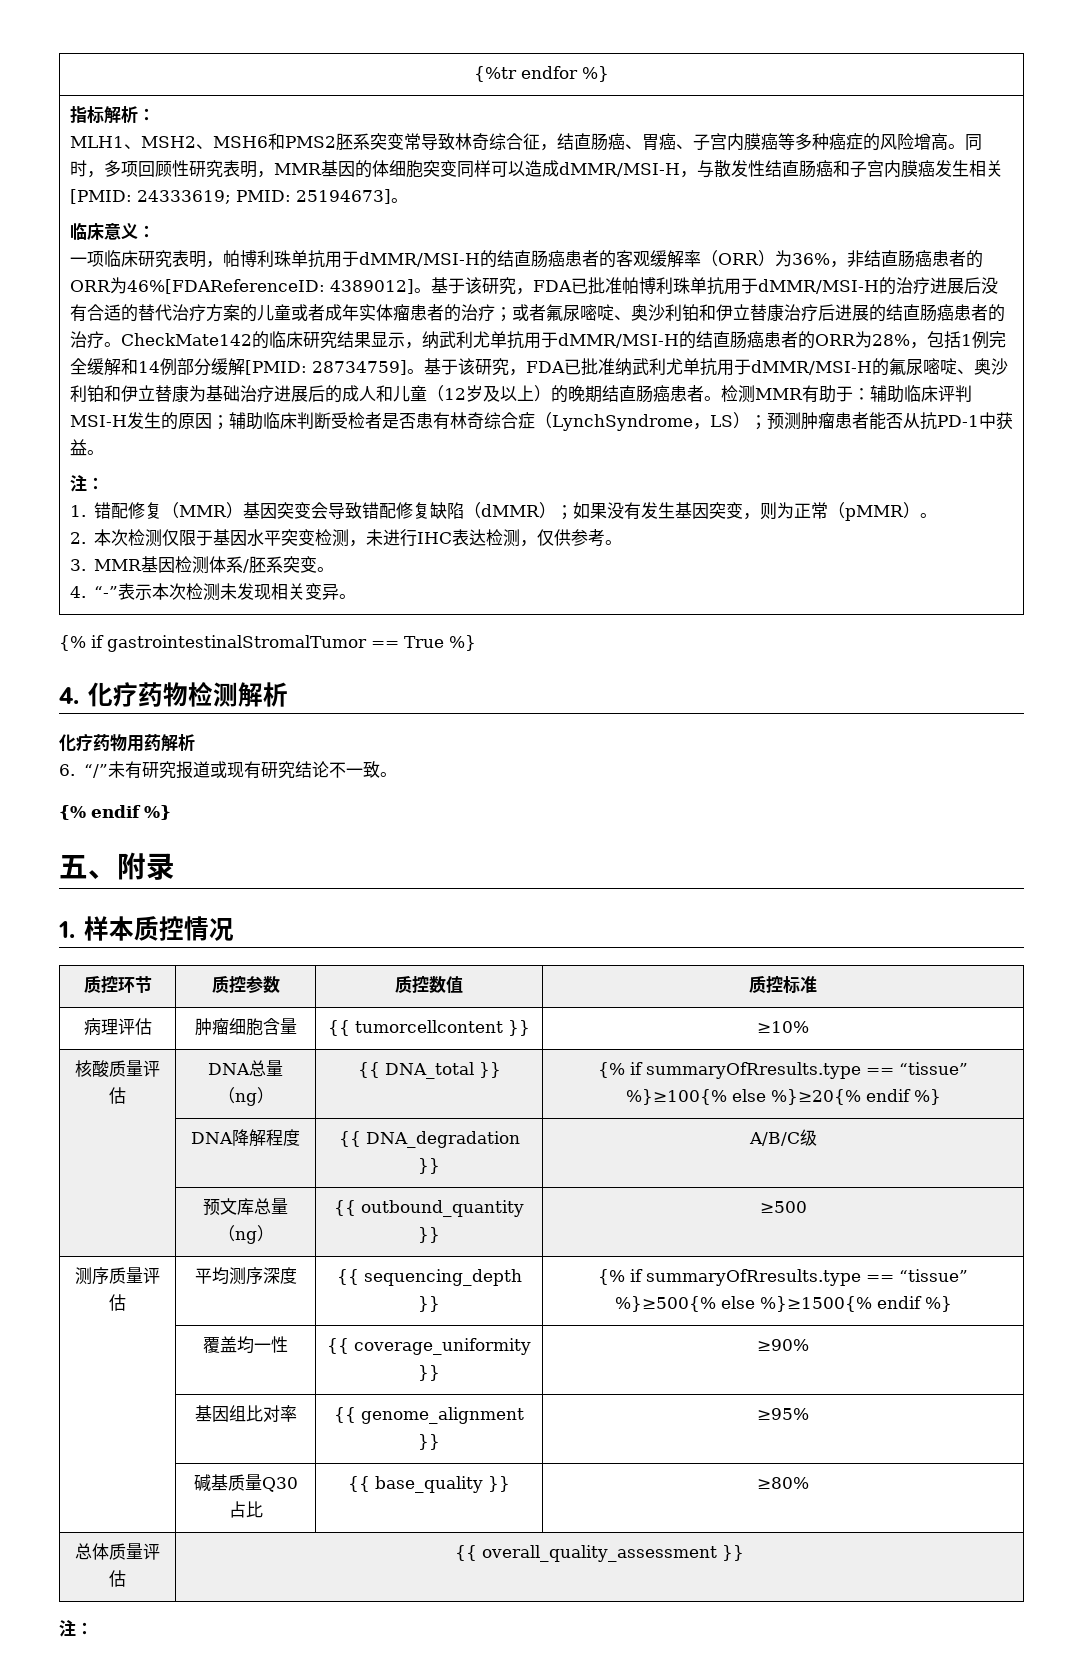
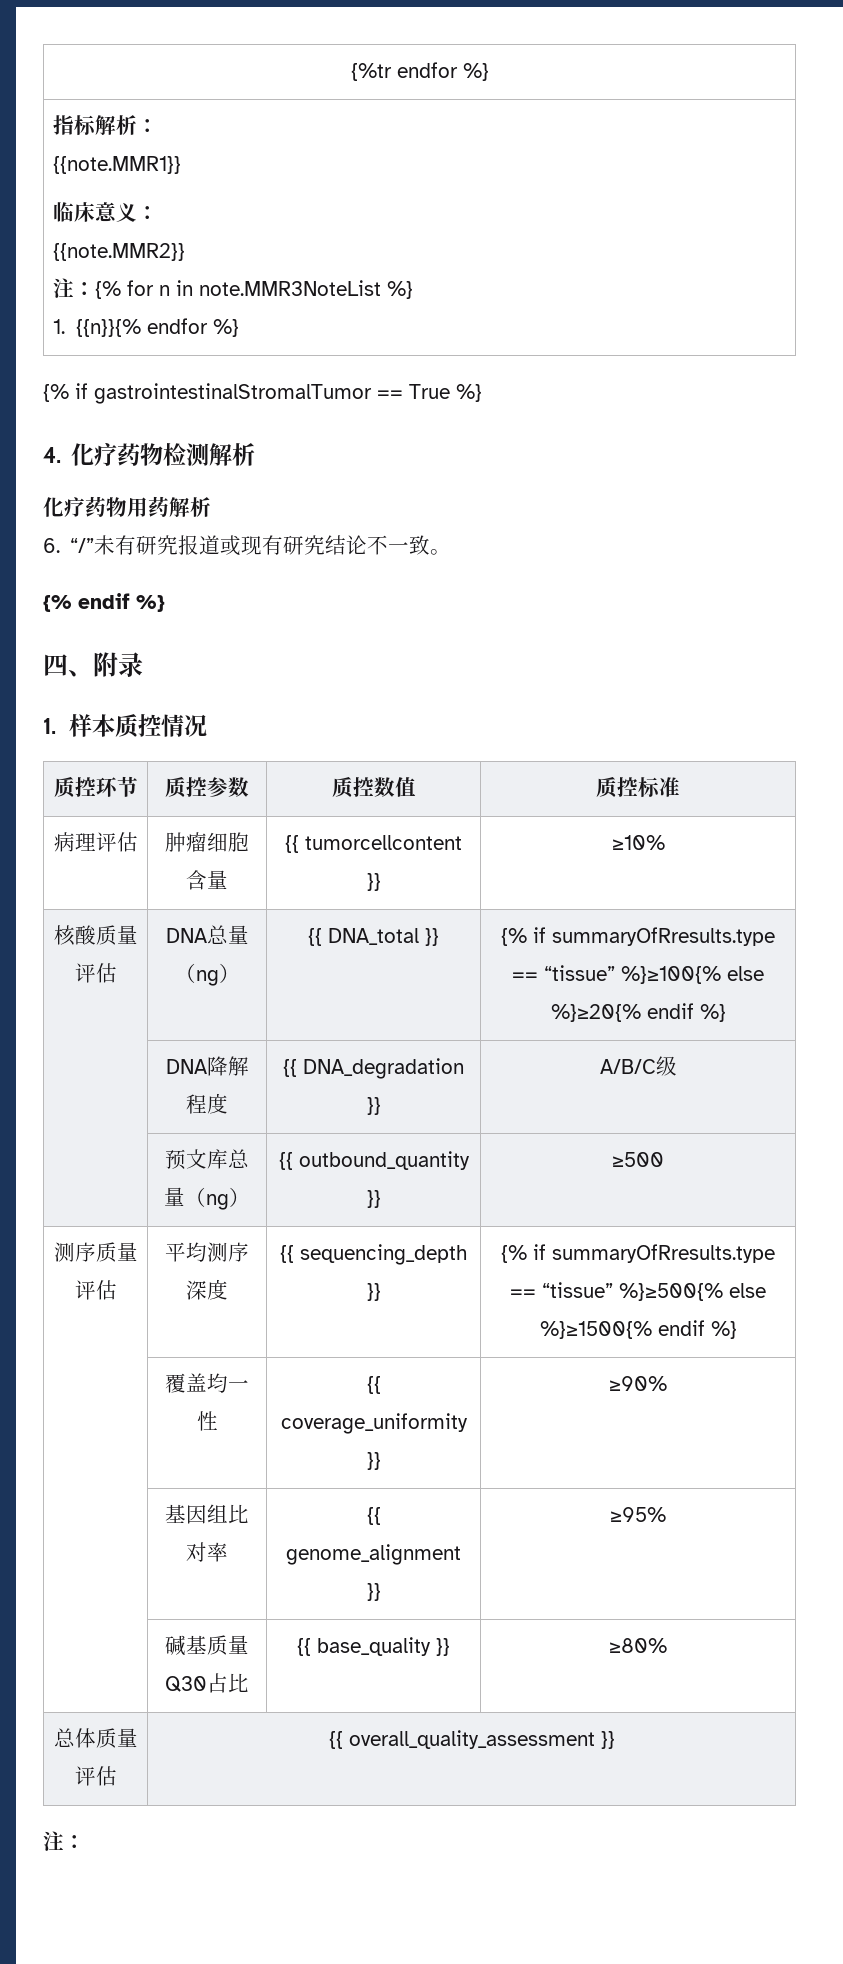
- MLH1、MSH2、MSH6和PMS2胚系突变常导致林奇综合征，结直肠癌、胃癌、子宫内膜癌等多种癌症的风险增高。同时，多项回顾性研究表明，MMR基因的体细胞突变同样可以造成dMMR/MSI-H，与散发性结直肠癌和子宫内膜癌发生相关[PMID: 24333619; PMID: 25194673]。
+ {{note.MMR1}}
  临床意义：
- 一项临床研究表明，帕博利珠单抗用于dMMR/MSI-H的结直肠癌患者的客观缓解率（ORR）为36%，非结直肠癌患者的ORR为46%[FDAReferenceID: 4389012]。基于该研究，FDA已批准帕博利珠单抗用于dMMR/MSI-H的治疗进展后没有合适的替代治疗方案的儿童或者成年实体瘤患者的治疗；或者氟尿嘧啶、奥沙利铂和伊立替康治疗后进展的结直肠癌患者的治疗。CheckMate142的临床研究结果显示，纳武利尤单抗用于dMMR/MSI-H的结直肠癌患者的ORR为28%，包括1例完全缓解和14例部分缓解[PMID: 28734759]。基于该研究，FDA已批准纳武利尤单抗用于dMMR/MSI-H的氟尿嘧啶、奥沙利铂和伊立替康为基础治疗进展后的成人和儿童（12岁及以上）的晚期结直肠癌患者。检测MMR有助于：辅助临床评判MSI-H发生的原因；辅助临床判断受检者是否患有林奇综合症（LynchSyndrome，LS）；预测肿瘤患者能否从抗PD-1中获益。
- 注：
- 1.错配修复（MMR）基因突变会导致错配修复缺陷（dMMR）；如果没有发生基因突变，则为正常（pMMR）。
- 2.本次检测仅限于基因水平突变检测，未进行IHC表达检测，仅供参考。
- 3. MMR基因检测体系/胚系突变。
- 4. “-”表示本次检测未发现相关变异。
+ {{note.MMR2}}
+ 注：{% for n in note.MMR3NoteList %}
+ 1. {{n}}{% endfor %}
- 五、附录
+ 四、附录

